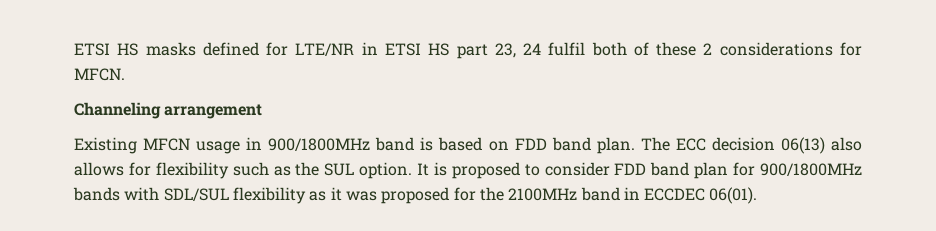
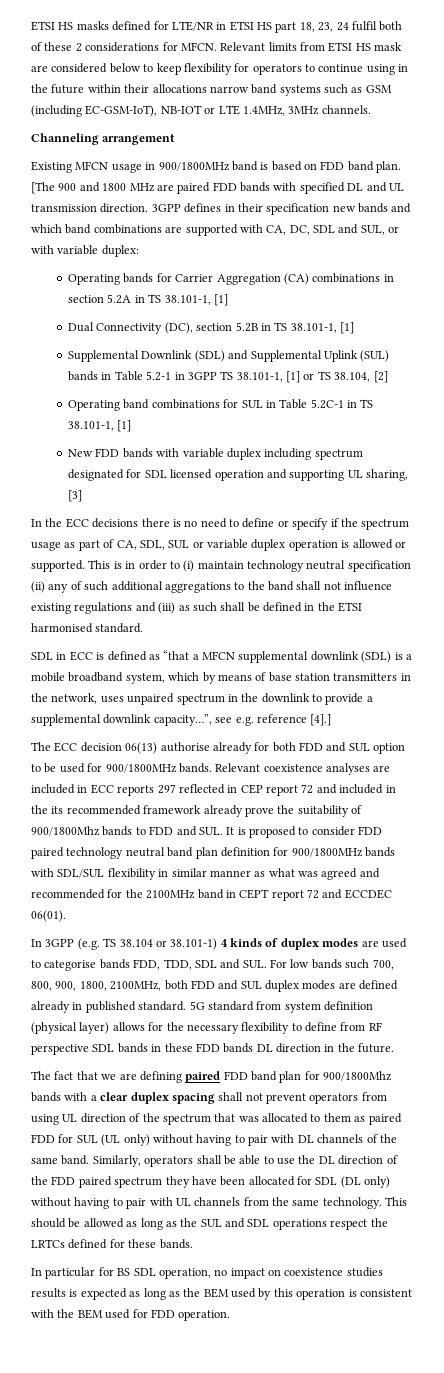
- ETSI HS masks defined for LTE/NR in ETSI HS part 23, 24 fulfil both of these 2 considerations for MFCN.
+ ETSI HS masks defined for LTE/NR in ETSI HS part 18, 23, 24 fulfil both of these 2 considerations for MFCN. Relevant limits from ETSI HS mask are considered below to keep flexibility for operators to continue using in the future within their allocations narrow band systems such as GSM (including EC-GSM-IoT), NB-IOT or LTE 1.4MHz, 3MHz channels.
- The ECC decision 06(13) also allows for flexibility such as the SUL option. It is proposed to consider FDD band plan for 900/1800MHz bands with SDL/SUL flexibility as it was proposed for the 2100MHz band in ECCDEC 06(01).
+ [The 900 and 1800 MHz are paired FDD bands with specified DL and UL transmission direction. 3GPP defines in their specification new bands and which band combinations are supported with CA, DC, SDL and SUL, or with variable duplex:
+ Operating bands for Carrier Aggregation (CA) combinations in section 5.2A in TS 38.101-1, [1]
+ Dual Connectivity (DC), section 5.2B in TS 38.101-1, [1]
+ Supplemental Downlink (SDL) and Supplemental Uplink (SUL) bands in Table 5.2-1 in 3GPP TS 38.101-1, [1] or TS 38.104, [2]
+ Operating band combinations for SUL in Table 5.2C-1 in TS 38.101-1, [1]
+ New FDD bands with variable duplex including spectrum designated for SDL licensed operation and supporting UL sharing, [3]
+ In the ECC decisions there is no need to define or specify if the spectrum usage as part of CA, SDL, SUL or variable duplex operation is allowed or supported. This is in order to (i) maintain technology neutral specification (ii) any of such additional aggregations to the band shall not influence existing regulations and (iii) as such shall be defined in the ETSI harmonised standard.
+ SDL in ECC is defined as “that a MFCN supplemental downlink (SDL) is a mobile broadband system, which by means of base station transmitters in the network, uses unpaired spectrum in the downlink to provide a supplemental downlink capacity…”, see e.g. reference [4].]
+ The ECC decision 06(13) authorise already for both FDD and SUL option to be used for 900/1800MHz bands. Relevant coexistence analyses are included in ECC reports 297 reflected in CEP report 72 and included in the its recommended framework already prove the suitability of 900/1800Mhz bands to FDD and SUL. It is proposed to consider FDD paired technology neutral band plan definition for 900/1800MHz bands with SDL/SUL flexibility in similar manner as what was agreed and recommended for the 2100MHz band in CEPT report 72 and ECCDEC 06(01).
+ In 3GPP (e.g. TS 38.104 or 38.101-1) 4 kinds of duplex modes are used to categorise bands FDD, TDD, SDL and SUL. For low bands such 700, 800, 900, 1800, 2100MHz, both FDD and SUL duplex modes are defined already in published standard. 5G standard from system definition (physical layer) allows for the necessary flexibility to define from RF perspective SDL bands in these FDD bands DL direction in the future.
+ The fact that we are defining paired FDD band plan for 900/1800Mhz bands with a clear duplex spacing shall not prevent operators from using UL direction of the spectrum that was allocated to them as paired FDD for SUL (UL only) without having to pair with DL channels of the same band. Similarly, operators shall be able to use the DL direction of the FDD paired spectrum they have been allocated for SDL (DL only) without having to pair with UL channels from the same technology. This should be allowed as long as the SUL and SDL operations respect the LRTCs defined for these bands.
+ In particular for BS SDL operation, no impact on coexistence studies results is expected as long as the BEM used by this operation is consistent with the BEM used for FDD operation.

